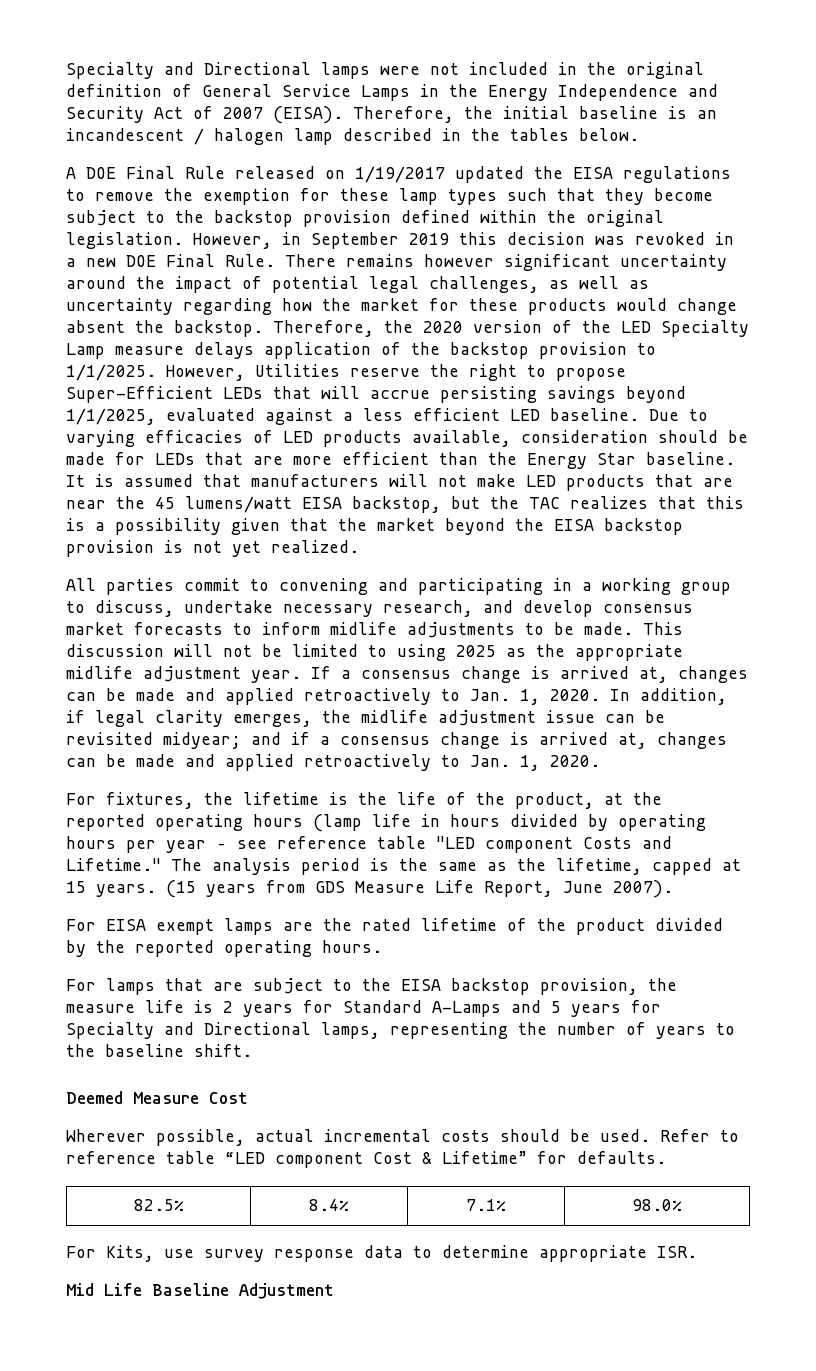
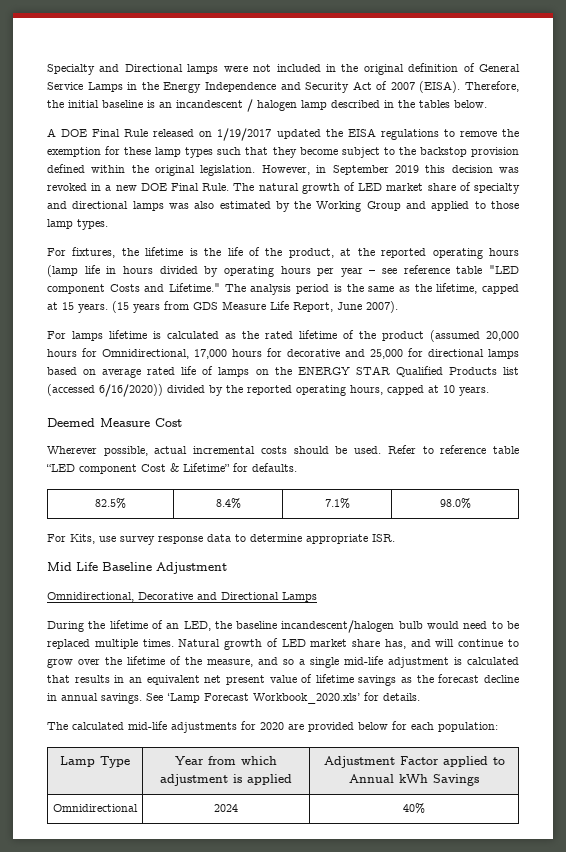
- There remains however significant uncertainty around the impact of potential legal challenges, as well as uncertainty regarding how the market for these products would change absent the backstop. Therefore, the 2020 version of the LED Specialty Lamp measure delays application of the backstop provision to 1/1/2025. However, Utilities reserve the right to propose Super-Efficient LEDs that will accrue persisting savings beyond 1/1/2025, evaluated against a less efficient LED baseline. Due to varying efficacies of LED products available, consideration should be made for LEDs that are more efficient than the Energy Star baseline. It is assumed that manufacturers will not make LED products that are near the 45 lumens/watt EISA backstop, but the TAC realizes that this is a possibility given that the market beyond the EISA backstop provision is not yet realized.
- All parties commit to convening and participating in a working group to discuss, undertake necessary research, and develop consensus market forecasts to inform midlife adjustments to be made. This discussion will not be limited to using 2025 as the appropriate midlife adjustment year. If a consensus change is arrived at, changes can be made and applied retroactively to Jan. 1, 2020. In addition, if legal clarity emerges, the midlife adjustment issue can be revisited midyear; and if a consensus change is arrived at, changes can be made and applied retroactively to Jan. 1, 2020.
+ The natural growth of LED market share of specialty and directional lamps was also estimated by the Working Group and applied to those lamp types.
- For EISA exempt lamps are the rated lifetime of the product divided by the reported operating hours.
- For lamps that are subject to the EISA backstop provision, the measure life is 2 years for Standard A-Lamps and 5 years for Specialty and Directional lamps, representing the number of years to the baseline shift.
+ For lamps lifetime is calculated as the rated lifetime of the product (assumed 20,000 hours for Omnidirectional, 17,000 hours for decorative and 25,000 for directional lamps based on average rated life of lamps on the ENERGY STAR Qualified Products list (accessed 6/16/2020)) divided by the reported operating hours, capped at 10 years.
+ Omnidirectional, Decorative and Directional Lamps
+ During the lifetime of an LED, the baseline incandescent/halogen bulb would need to be replaced multiple times. Natural growth of LED market share has, and will continue to grow over the lifetime of the measure, and so a single mid-life adjustment is calculated that results in an equivalent net present value of lifetime savings as the forecast decline in annual savings. See ‘Lamp Forecast Workbook_2020.xls’ for details.
+ The calculated mid-life adjustments for 2020 are provided below for each population:
+ Lamp Type | Year from which adjustment is applied | Adjustment Factor applied to Annual kWh Savings
+ Omnidirectional | 2024 | 40%

